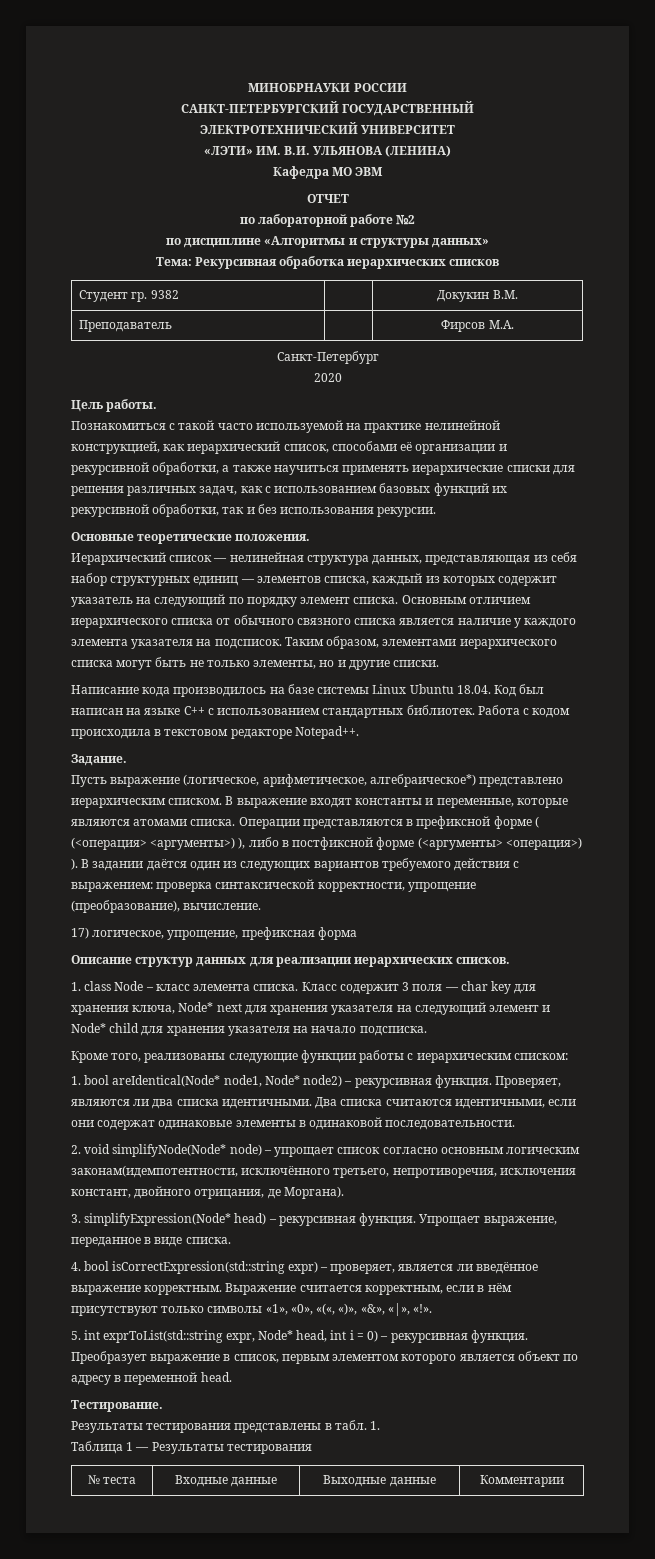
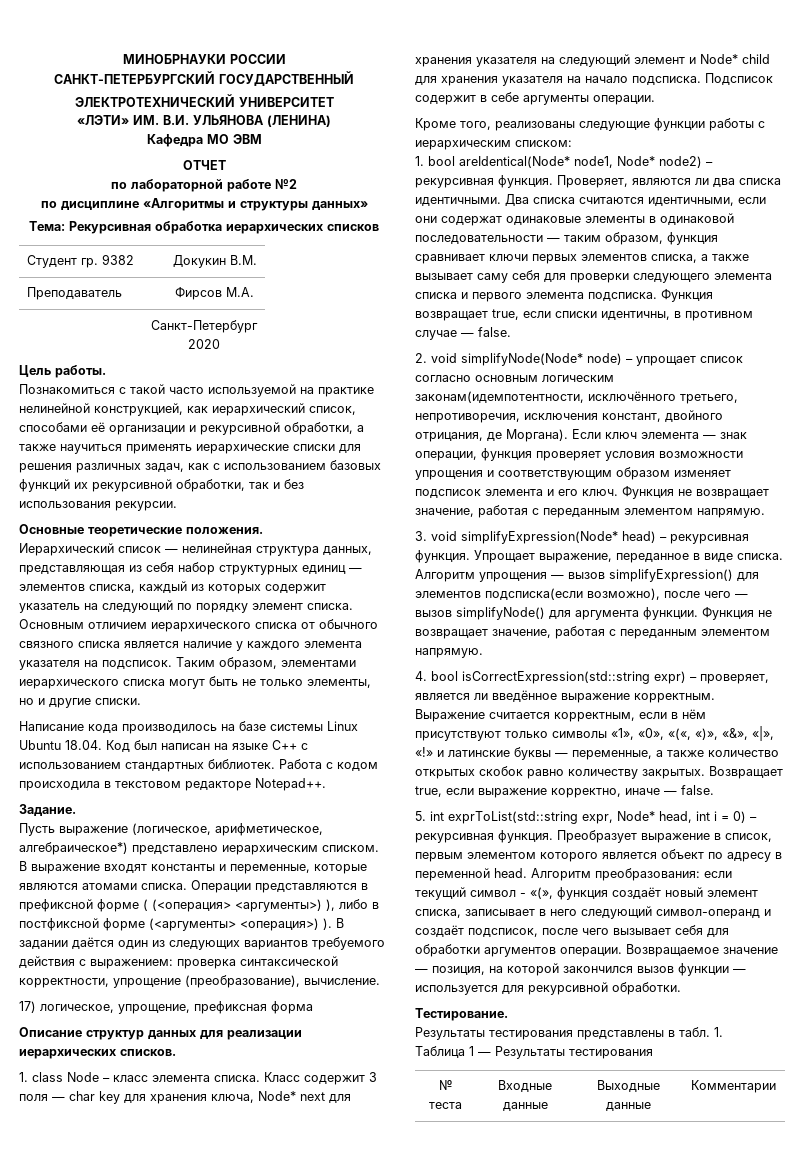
+ Подсписок содержит в себе аргументы операции.
- Два списка считаются идентичными, если они содержат одинаковые элементы в одинаковой последовательности.
+ Два списка считаются идентичными, если они содержат одинаковые элементы в одинаковой последовательности — таким образом, функция сравнивает ключи первых элементов списка, а также вызывает саму себя для проверки следующего элемента списка и первого элемента подсписка. Функция возвращает true, если списки идентичны, в противном случае — false.
+ Если ключ элемента — знак операции, функция проверяет условия возможности упрощения и соответствующим образом изменяет подсписок элемента и его ключ. Функция не возвращает значение, работая с переданным элементом напрямую.
- 3. simplifyExpression(Node* head) – рекурсивная функция.
+ 3. void simplifyExpression(Node* head) – рекурсивная функция.
+ Алгоритм упрощения — вызов simplifyExpression() для элементов подсписка(если возможно), после чего — вызов simplifyNode() для аргумента функции. Функция не возвращает значение, работая с переданным элементом напрямую.
- Выражение считается корректным, если в нём присутствуют только символы «1», «0», «(«, «)», «&», «|», «!».
+ Выражение считается корректным, если в нём присутствуют только символы «1», «0», «(«, «)», «&», «|», «!» и латинские буквы — переменные, а также количество открытых скобок равно количеству закрытых. Возвращает true, если выражение корректно, иначе — false.
+ Алгоритм преобразования: если текущий символ - «(», функция создаёт новый элемент списка, записывает в него следующий символ-операнд и создаёт подсписок, после чего вызывает себя для обработки аргументов операции. Возвращаемое значение — позиция, на которой закончился вызов функции — используется для рекурсивной обработки.

